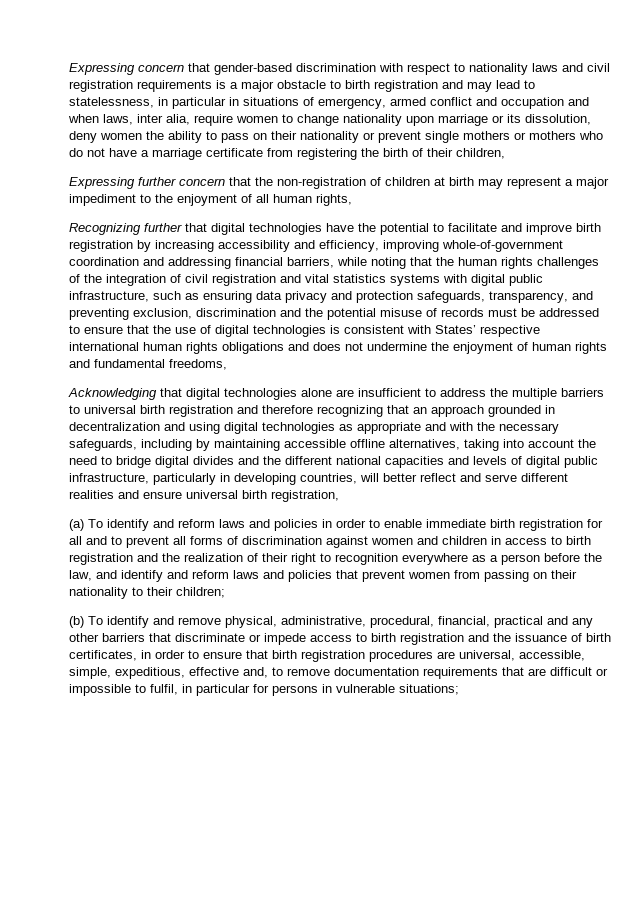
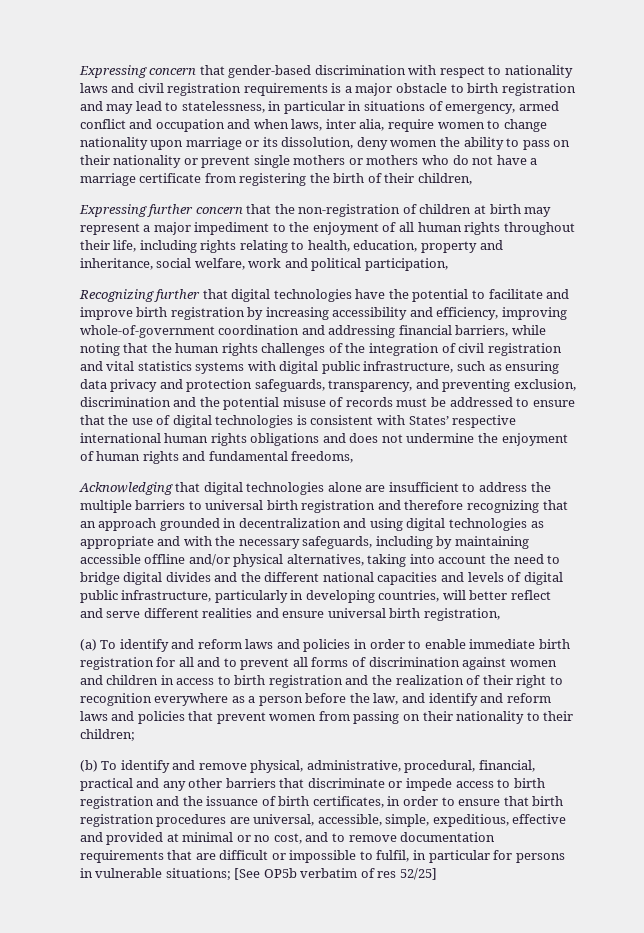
- Expressing further concern that the non-registration of children at birth may represent a major impediment to the enjoyment of all human rights,
+ Expressing further concern that the non-registration of children at birth may represent a major impediment to the enjoyment of all human rights throughout their life, including rights relating to health, education, property and inheritance, social welfare, work and political participation,
- Acknowledging that digital technologies alone are insufficient to address the multiple barriers to universal birth registration and therefore recognizing that an approach grounded in decentralization and using digital technologies as appropriate and with the necessary safeguards, including by maintaining accessible offline alternatives, taking into account the need to bridge digital divides and the different national capacities and levels of digital public infrastructure, particularly in developing countries, will better reflect and serve different realities and ensure universal birth registration,
+ Acknowledging that digital technologies alone are insufficient to address the multiple barriers to universal birth registration and therefore recognizing that an approach grounded in decentralization and using digital technologies as appropriate and with the necessary safeguards, including by maintaining accessible offline and/or physical alternatives, taking into account the need to bridge digital divides and the different national capacities and levels of digital public infrastructure, particularly in developing countries, will better reflect and serve different realities and ensure universal birth registration,
- (b) To identify and remove physical, administrative, procedural, financial, practical and any other barriers that discriminate or impede access to birth registration and the issuance of birth certificates, in order to ensure that birth registration procedures are universal, accessible, simple, expeditious, effective and, to remove documentation requirements that are difficult or impossible to fulfil, in particular for persons in vulnerable situations;
+ (b) To identify and remove physical, administrative, procedural, financial, practical and any other barriers that discriminate or impede access to birth registration and the issuance of birth certificates, in order to ensure that birth registration procedures are universal, accessible, simple, expeditious, effective and provided at minimal or no cost, and to remove documentation requirements that are difficult or impossible to fulfil, in particular for persons in vulnerable situations; [See OP5b verbatim of res 52/25]

